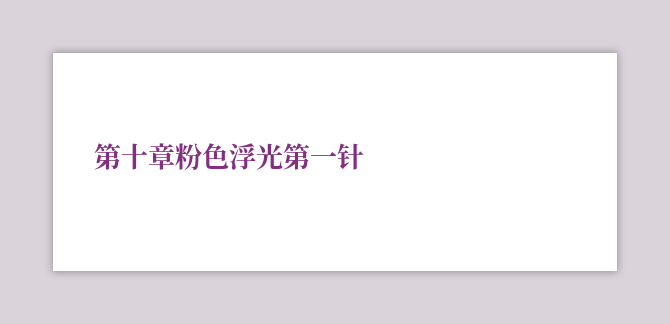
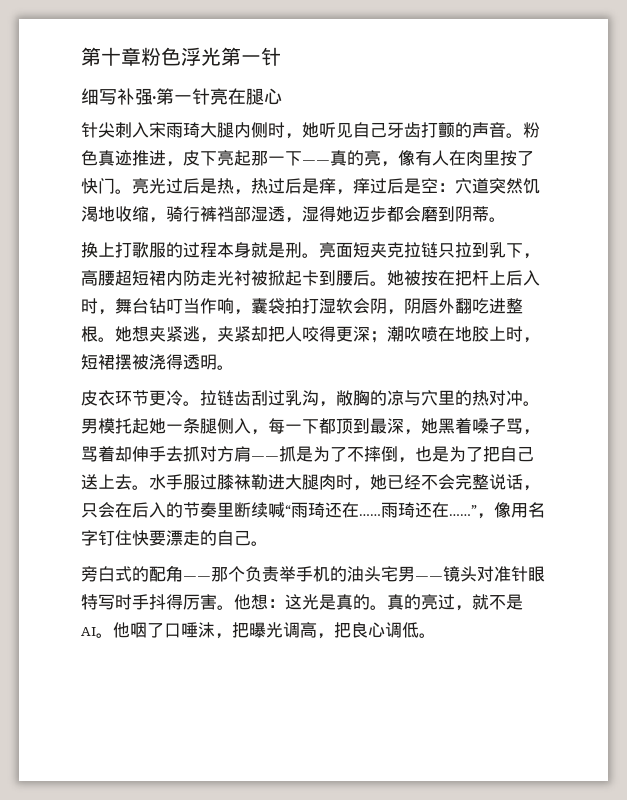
+ 细写补强·第一针亮在腿心
+ 针尖刺入宋雨琦大腿内侧时，她听见自己牙齿打颤的声音。粉色真迹推进，皮下亮起那一下——真的亮，像有人在肉里按了快门。亮光过后是热，热过后是痒，痒过后是空：穴道突然饥渴地收缩，骑行裤裆部湿透，湿得她迈步都会磨到阴蒂。
+ 换上打歌服的过程本身就是刑。亮面短夹克拉链只拉到乳下，高腰超短裙内防走光衬被掀起卡到腰后。她被按在把杆上后入时，舞台钻叮当作响，囊袋拍打湿软会阴，阴唇外翻吃进整根。她想夹紧逃，夹紧却把人咬得更深；潮吹喷在地胶上时，短裙摆被浇得透明。
+ 皮衣环节更冷。拉链齿刮过乳沟，敞胸的凉与穴里的热对冲。男模托起她一条腿侧入，每一下都顶到最深，她黑着嗓子骂，骂着却伸手去抓对方肩——抓是为了不摔倒，也是为了把自己送上去。水手服过膝袜勒进大腿肉时，她已经不会完整说话，只会在后入的节奏里断续喊“雨琦还在……雨琦还在……”，像用名字钉住快要漂走的自己。
+ 旁白式的配角——那个负责举手机的油头宅男——镜头对准针眼特写时手抖得厉害。他想：这光是真的。真的亮过，就不是AI。他咽了口唾沫，把曝光调高，把良心调低。

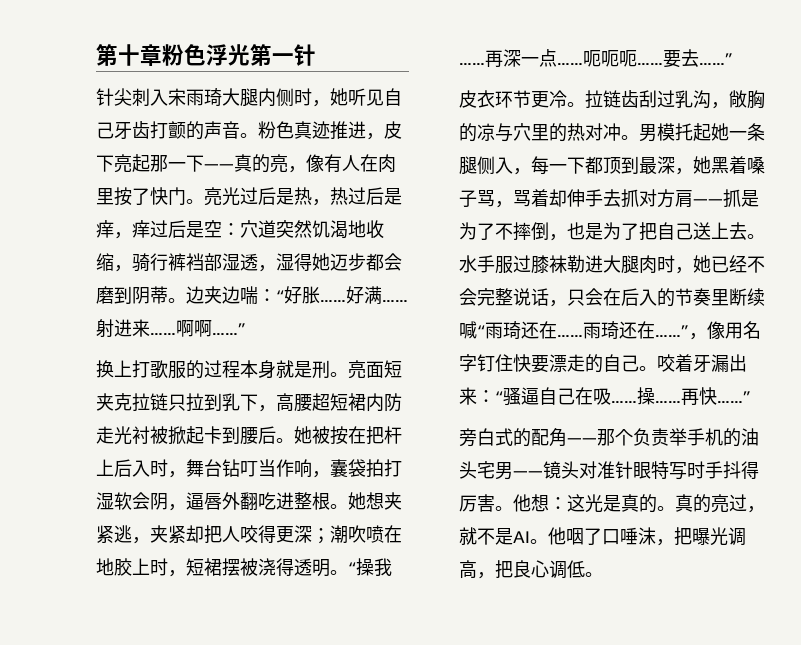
- 细写补强·第一针亮在腿心
+ 边夹边喘：“好胀……好满……射进来……啊啊……”
- 她被按在把杆上后入时，舞台钻叮当作响，囊袋拍打湿软会阴，阴唇外翻吃进整根。
+ 她被按在把杆上后入时，舞台钻叮当作响，囊袋拍打湿软会阴，逼唇外翻吃进整根。
+ “操我……再深一点……呃呃呃……要去……”
+ 咬着牙漏出来：“骚逼自己在吸……操……再快……”

